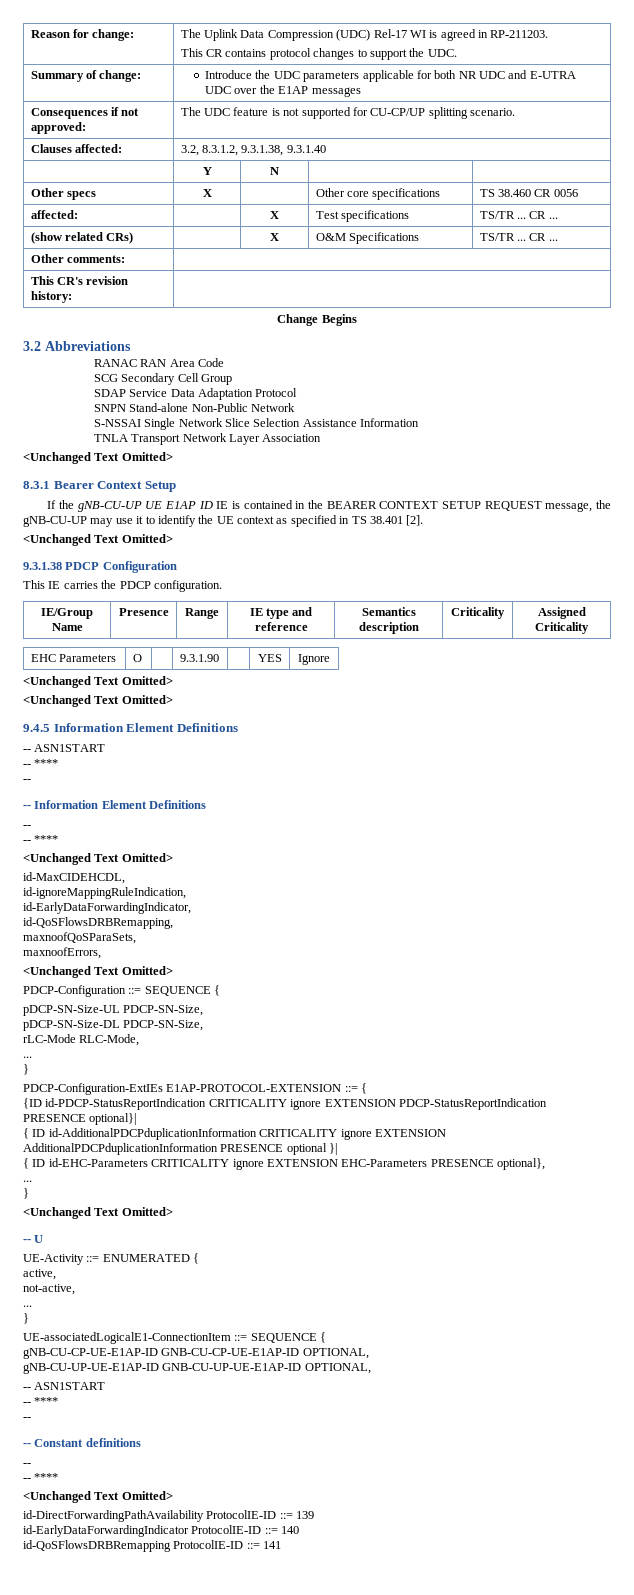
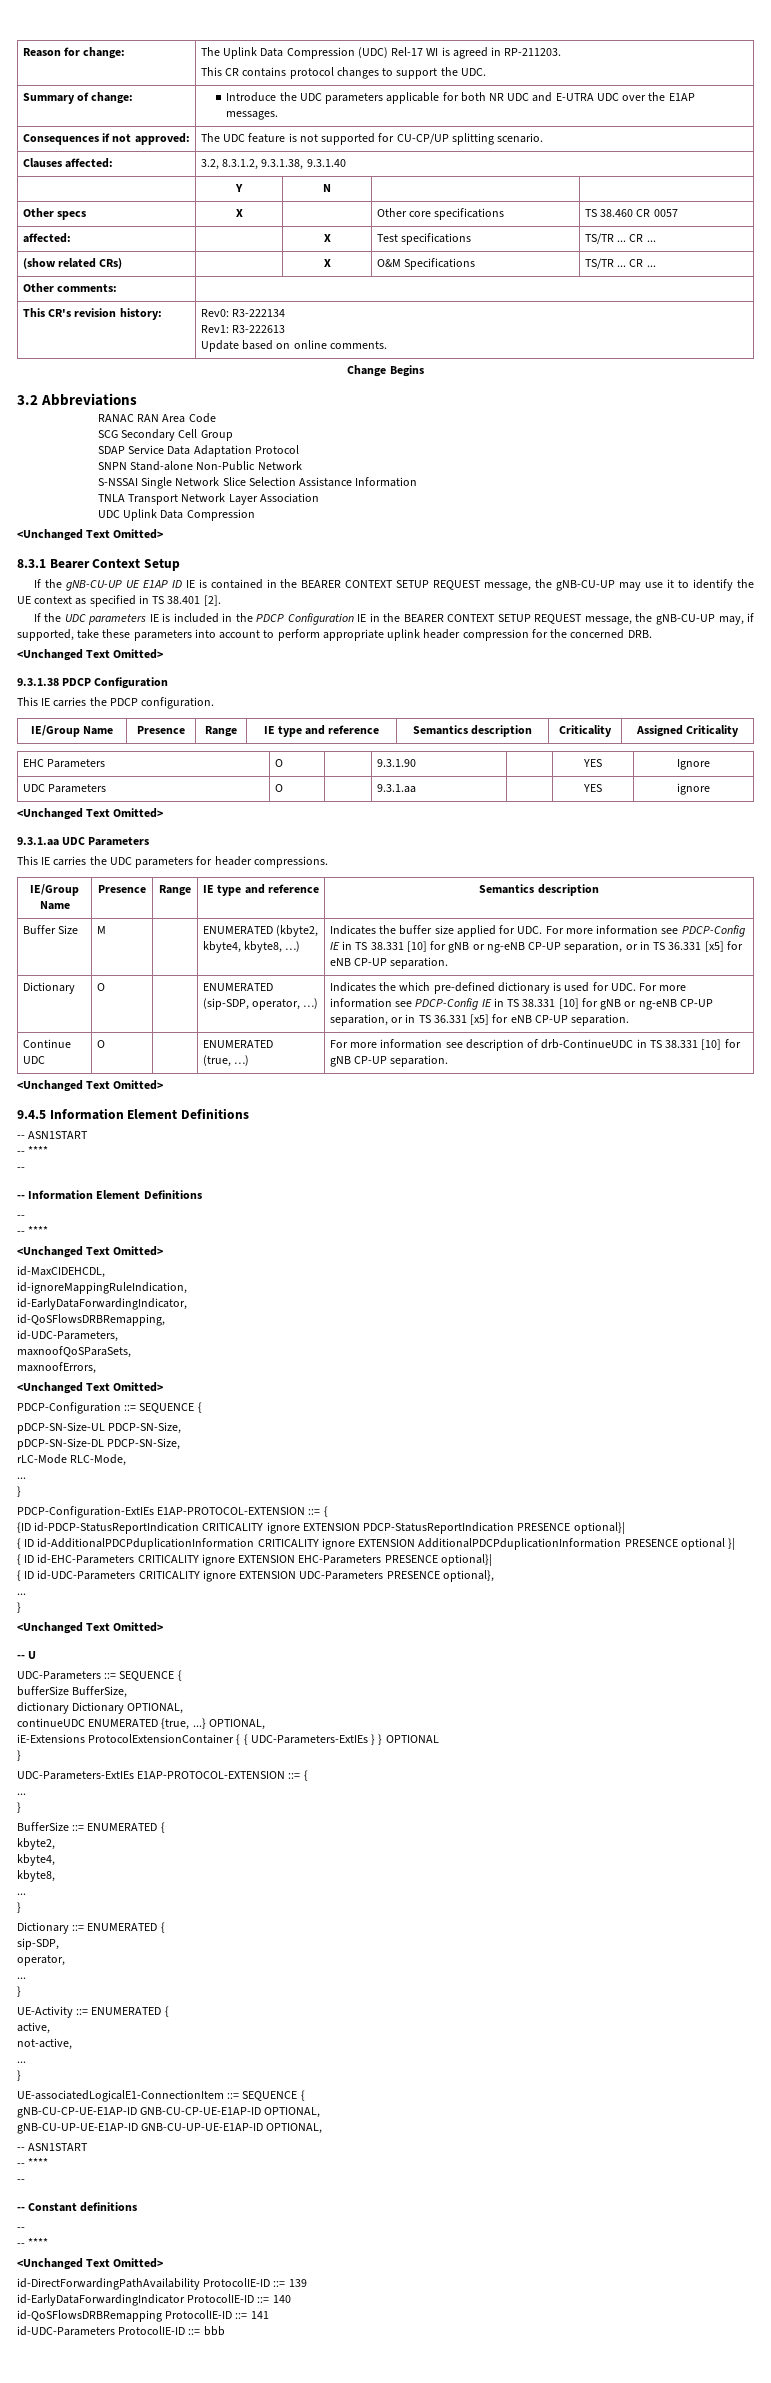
- Summary of change: | Introduce the UDC parameters applicable for both NR UDC and E-UTRA UDC over the E1AP messages
+ Summary of change: | Introduce the UDC parameters applicable for both NR UDC and E-UTRA UDC over the E1AP messages.
- Other specs | X | | Other core specifications | TS 38.460 CR 0056
+ Other specs | X | | Other core specifications | TS 38.460 CR 0057
- This CR's revision history: |
+ This CR's revision history: | Rev0: R3-222134
+ Rev1: R3-222613
+ Update based on online comments.
+ UDC Uplink Data Compression
+ If the UDC parameters IE is included in the PDCP Configuration IE in the BEARER CONTEXT SETUP REQUEST message, the gNB-CU-UP may, if supported, take these parameters into account to perform appropriate uplink header compression for the concerned DRB.
  EHC Parameters | O | | 9.3.1.90 | | YES | Ignore
+ UDC Parameters | O | | 9.3.1.aa | | YES | ignore
  <Unchanged Text Omitted>
+ 9.3.1.aa UDC Parameters
+ This IE carries the UDC parameters for header compressions.
+ IE/Group Name | Presence | Range | IE type and reference | Semantics description
+ Buffer Size | M | | ENUMERATED (kbyte2, kbyte4, kbyte8, …) | Indicates the buffer size applied for UDC. For more information see PDCP-Config IE in TS 38.331 [10] for gNB or ng-eNB CP-UP separation, or in TS 36.331 [x5] for eNB CP-UP separation.
+ Dictionary | O | | ENUMERATED (sip-SDP, operator, …) | Indicates the which pre-defined dictionary is used for UDC. For more information see PDCP-Config IE in TS 38.331 [10] for gNB or ng-eNB CP-UP separation, or in TS 36.331 [x5] for eNB CP-UP separation.
+ Continue UDC | O | | ENUMERATED
+ (true, …) | For more information see description of drb-ContinueUDC in TS 38.331 [10] for gNB CP-UP separation.
+ id-UDC-Parameters,
- { ID id-EHC-Parameters CRITICALITY ignore EXTENSION EHC-Parameters PRESENCE optional},
+ { ID id-EHC-Parameters CRITICALITY ignore EXTENSION EHC-Parameters PRESENCE optional}|
+ { ID id-UDC-Parameters CRITICALITY ignore EXTENSION UDC-Parameters PRESENCE optional},
+ UDC-Parameters ::= SEQUENCE {
+ bufferSize BufferSize,
+ dictionary Dictionary OPTIONAL,
+ continueUDC ENUMERATED {true, ...} OPTIONAL,
+ iE-Extensions ProtocolExtensionContainer { { UDC-Parameters-ExtIEs } } OPTIONAL
+ }
+ UDC-Parameters-ExtIEs E1AP-PROTOCOL-EXTENSION ::= {
+ ...
+ }
+ BufferSize ::= ENUMERATED {
+ kbyte2,
+ kbyte4,
+ kbyte8,
+ ...
+ }
+ Dictionary ::= ENUMERATED {
+ sip-SDP,
+ operator,
+ ...
+ }
+ id-UDC-Parameters ProtocolIE-ID ::= bbb

